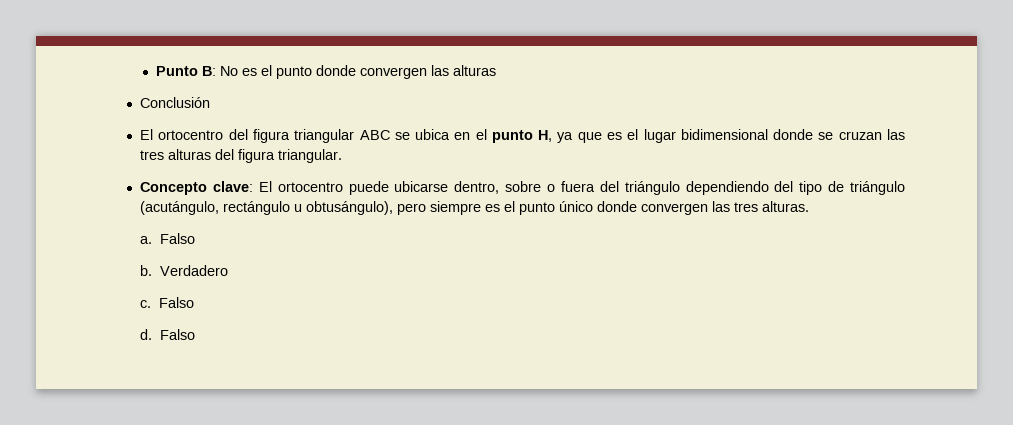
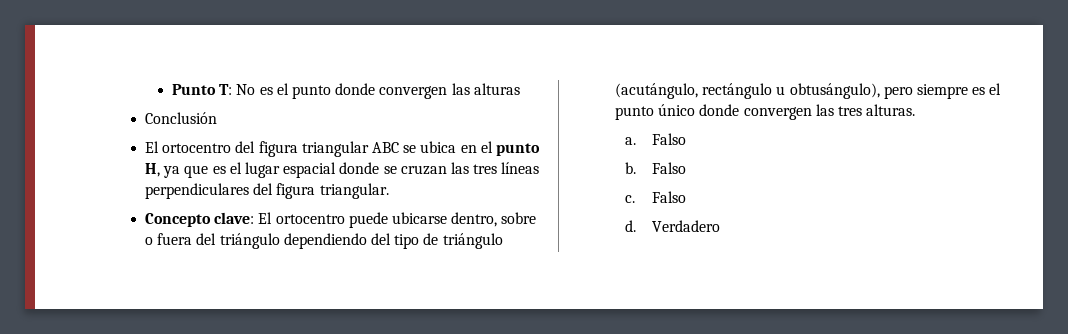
- Punto B: No es el punto donde convergen las alturas
+ Punto T: No es el punto donde convergen las alturas
- El ortocentro del figura triangular ABC se ubica en el punto H, ya que es el lugar bidimensional donde se cruzan las tres alturas del figura triangular.
+ El ortocentro del figura triangular ABC se ubica en el punto H, ya que es el lugar espacial donde se cruzan las tres líneas perpendiculares del figura triangular.
- b. Verdadero
+ b. Falso
- d. Falso
+ d. Verdadero

